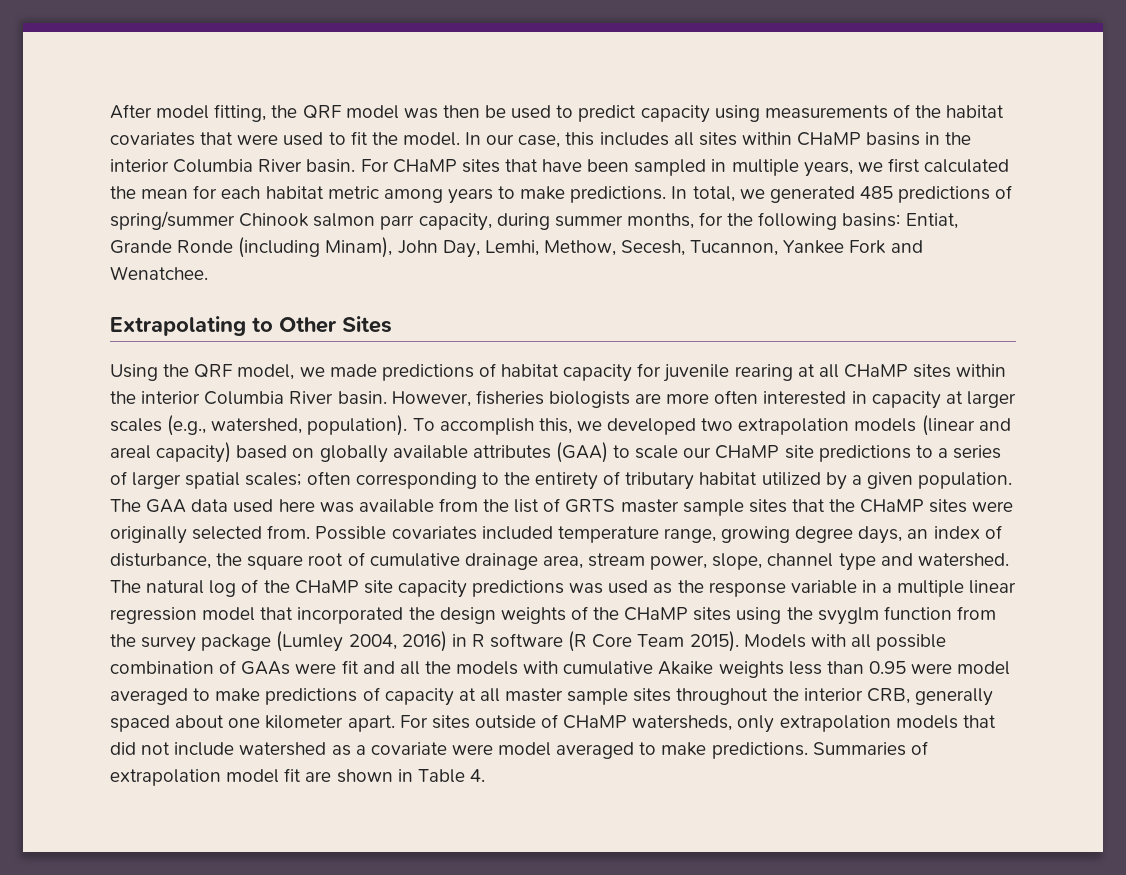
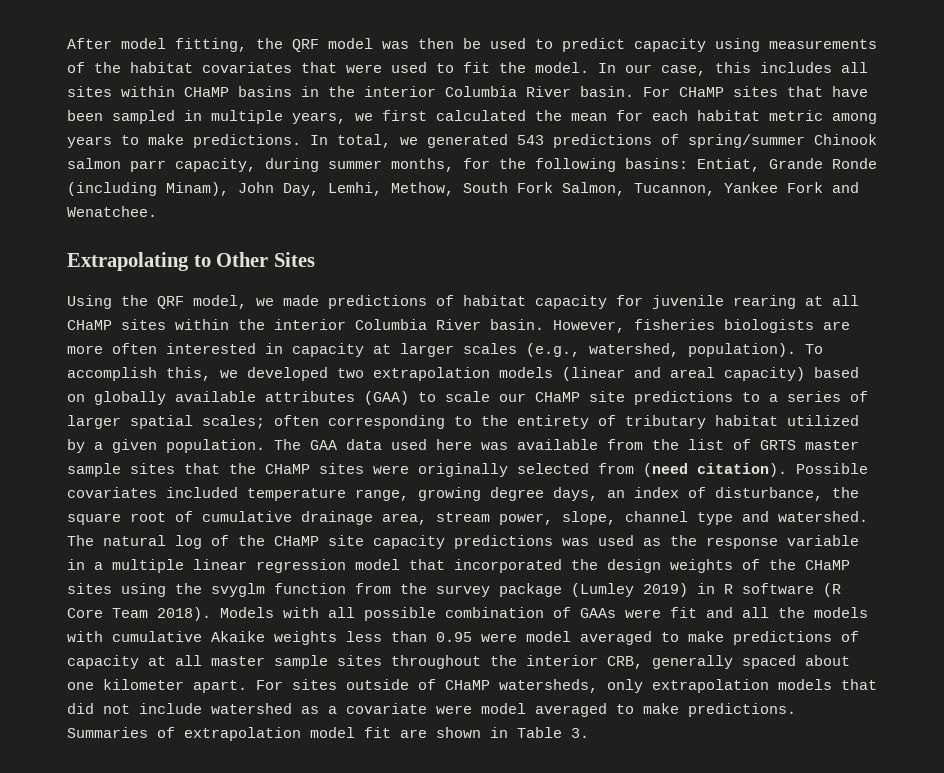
- In total, we generated 485 predictions of spring/summer Chinook salmon parr capacity, during summer months, for the following basins: Entiat, Grande Ronde (including Minam), John Day, Lemhi, Methow, Secesh, Tucannon, Yankee Fork and Wenatchee.
+ In total, we generated 543 predictions of spring/summer Chinook salmon parr capacity, during summer months, for the following basins: Entiat, Grande Ronde (including Minam), John Day, Lemhi, Methow, South Fork Salmon, Tucannon, Yankee Fork and Wenatchee.
- The GAA data used here was available from the list of GRTS master sample sites that the CHaMP sites were originally selected from.
+ The GAA data used here was available from the list of GRTS master sample sites that the CHaMP sites were originally selected from (need citation).
- The natural log of the CHaMP site capacity predictions was used as the response variable in a multiple linear regression model that incorporated the design weights of the CHaMP sites using the svyglm function from the survey package (Lumley 2004, 2016) in R software (R Core Team 2015).
+ The natural log of the CHaMP site capacity predictions was used as the response variable in a multiple linear regression model that incorporated the design weights of the CHaMP sites using the svyglm function from the survey package (Lumley 2019) in R software (R Core Team 2018).
- Summaries of extrapolation model fit are shown in Table 4.
+ Summaries of extrapolation model fit are shown in Table 3.

